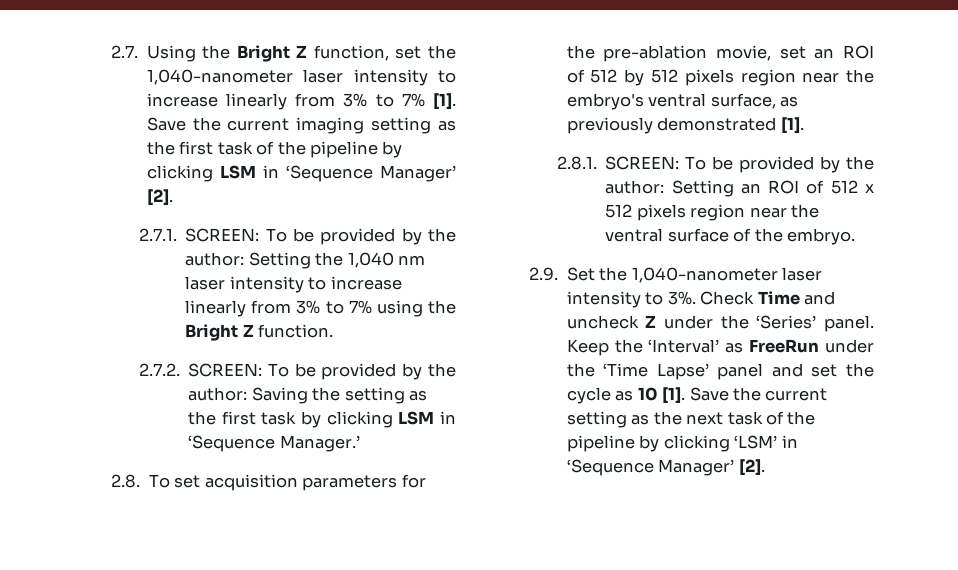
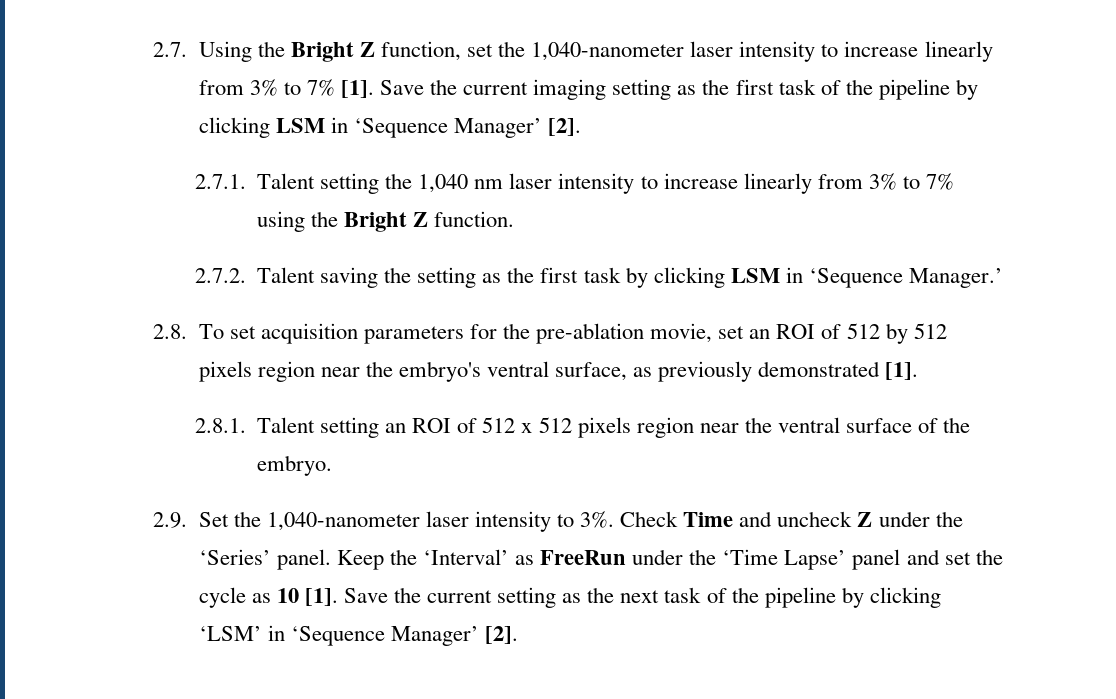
- 2.7.1. SCREEN: To be provided by the author: Setting the 1,040 nm laser intensity to increase linearly from 3% to 7% using the Bright Z function.
+ 2.7.1. Talent setting the 1,040 nm laser intensity to increase linearly from 3% to 7% using the Bright Z function.
- 2.7.2. SCREEN: To be provided by the author: Saving the setting as the first task by clicking LSM in ‘Sequence Manager.’
+ 2.7.2. Talent saving the setting as the first task by clicking LSM in ‘Sequence Manager.’
- 2.8.1. SCREEN: To be provided by the author: Setting an ROI of 512 x 512 pixels region near the ventral surface of the embryo.
+ 2.8.1. Talent setting an ROI of 512 x 512 pixels region near the ventral surface of the embryo.

